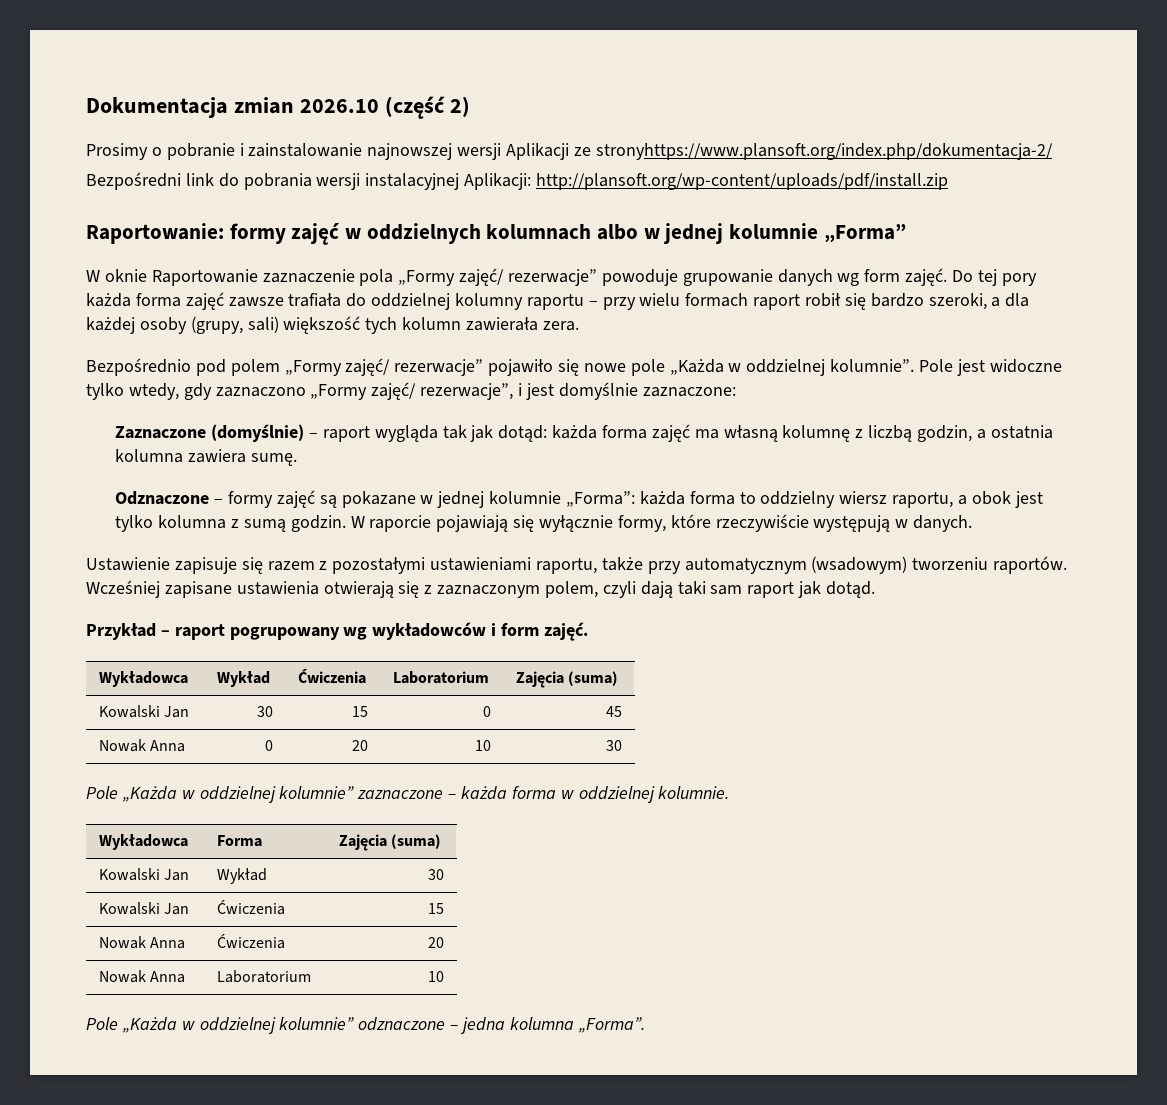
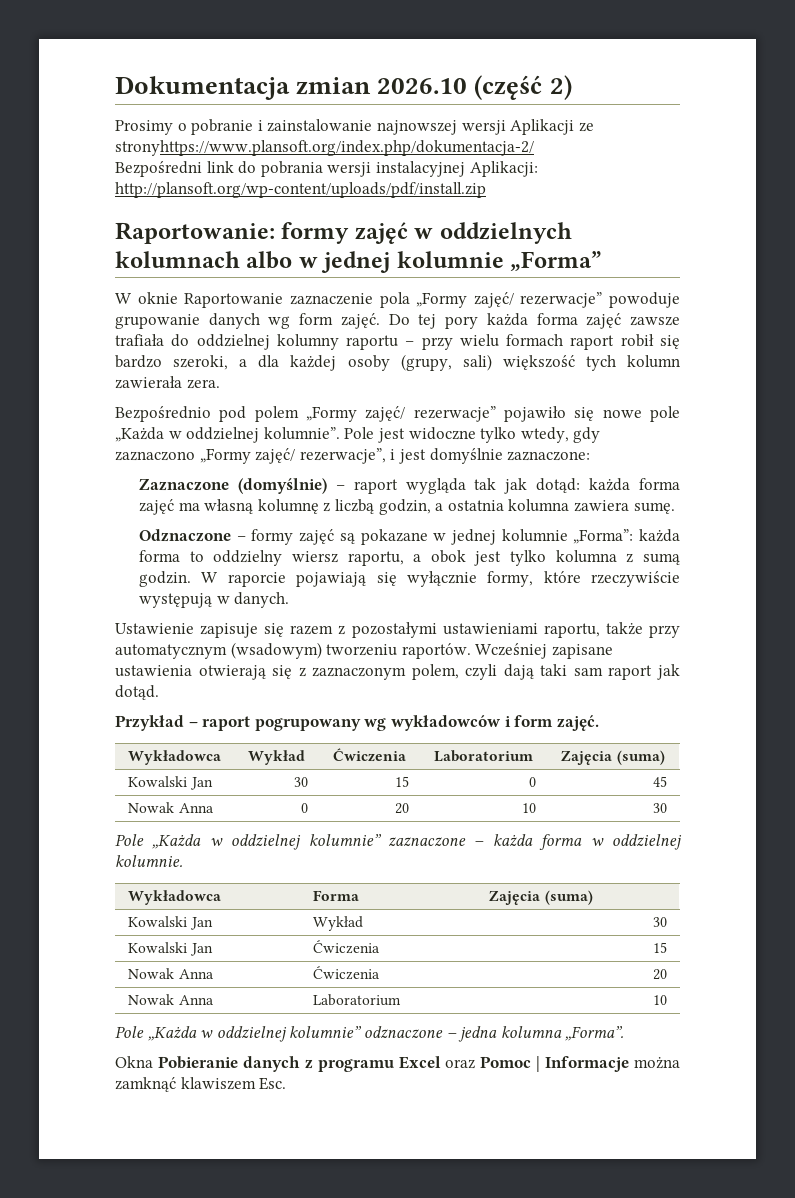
+ Okna Pobieranie danych z programu Excel oraz Pomoc | Informacje można zamknąć klawiszem Esc.

